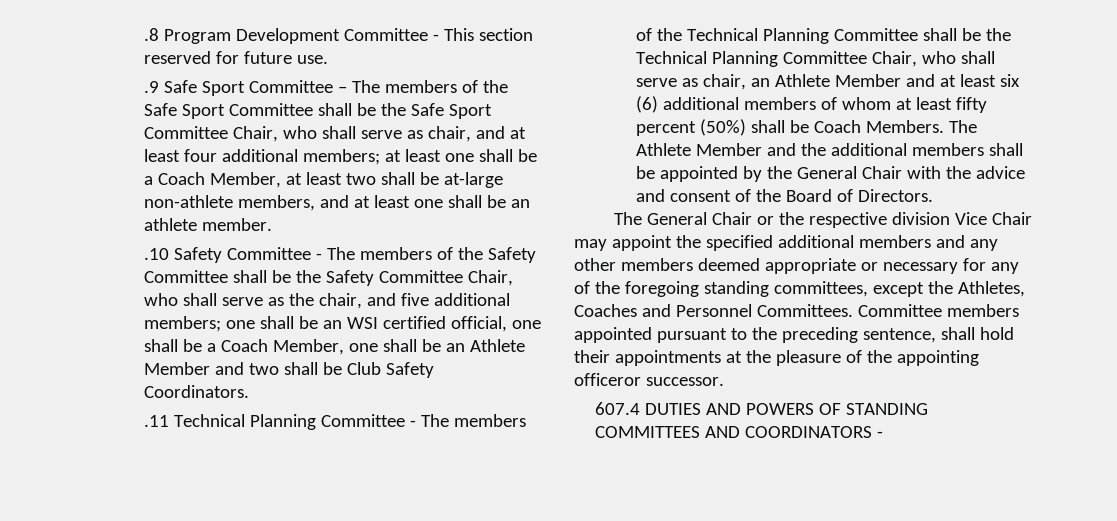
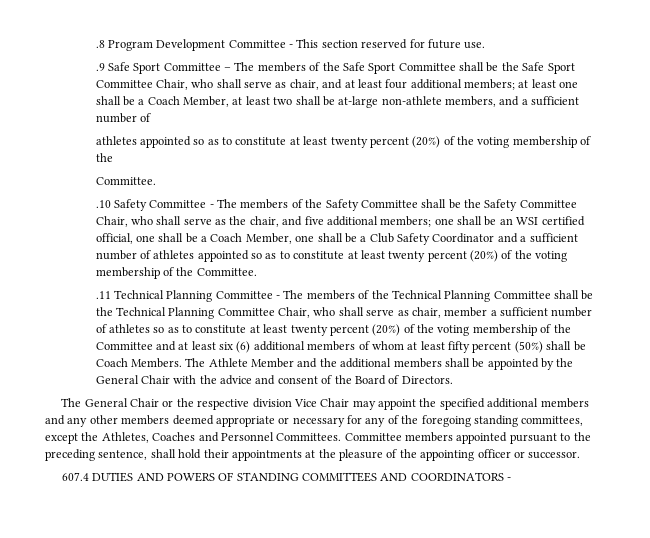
- .9 Safe Sport Committee – The members of the Safe Sport Committee shall be the Safe Sport Committee Chair, who shall serve as chair, and at least four additional members; at least one shall be a Coach Member, at least two shall be at-large non-athlete members, and at least one shall be an athlete member.
+ .9 Safe Sport Committee – The members of the Safe Sport Committee shall be the Safe Sport Committee Chair, who shall serve as chair, and at least four additional members; at least one shall be a Coach Member, at least two shall be at-large non-athlete members, and a sufficient number of
+ athletes appointed so as to constitute at least twenty percent (20%) of the voting membership of the
+ Committee.
- .10 Safety Committee - The members of the Safety Committee shall be the Safety Committee Chair, who shall serve as the chair, and five additional members; one shall be an WSI certified official, one shall be a Coach Member, one shall be an Athlete Member and two shall be Club Safety Coordinators.
+ .10 Safety Committee - The members of the Safety Committee shall be the Safety Committee Chair, who shall serve as the chair, and five additional members; one shall be an WSI certified official, one shall be a Coach Member, one shall be a Club Safety Coordinator and a sufficient number of athletes appointed so as to constitute at least twenty percent (20%) of the voting membership of the Committee.
- .11 Technical Planning Committee - The members of the Technical Planning Committee shall be the Technical Planning Committee Chair, who shall serve as chair, an Athlete Member and at least six (6) additional members of whom at least fifty percent (50%) shall be Coach Members.
+ .11 Technical Planning Committee - The members of the Technical Planning Committee shall be the Technical Planning Committee Chair, who shall serve as chair, member a sufficient number of athletes so as to constitute at least twenty percent (20%) of the voting membership of the Committee and at least six (6) additional members of whom at least fifty percent (50%) shall be Coach Members.
- Committee members appointed pursuant to the preceding sentence, shall hold their appointments at the pleasure of the appointing officeror successor.
+ Committee members appointed pursuant to the preceding sentence, shall hold their appointments at the pleasure of the appointing officer or successor.

